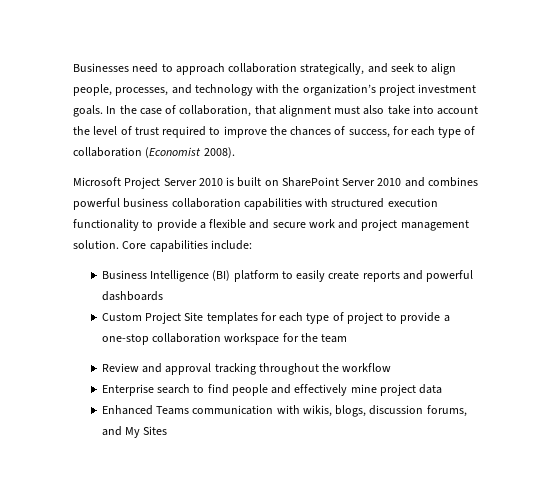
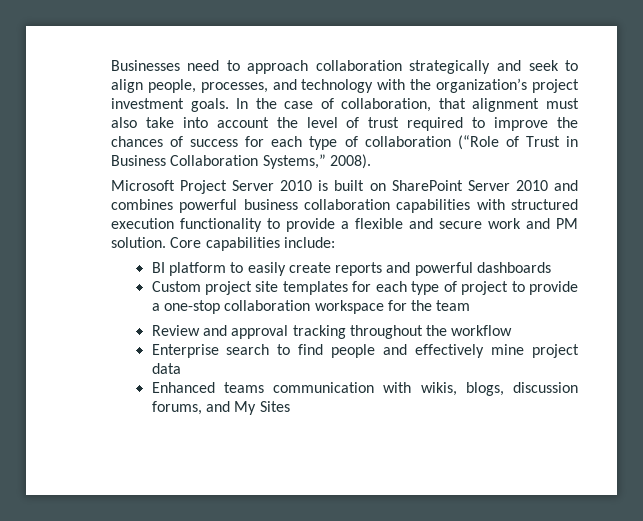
- Businesses need to approach collaboration strategically, and seek to align people, processes, and technology with the organization’s project investment goals.
+ Businesses need to approach collaboration strategically and seek to align people, processes, and technology with the organization’s project investment goals.
- In the case of collaboration, that alignment must also take into account the level of trust required to improve the chances of success, for each type of collaboration (Economist 2008).
+ In the case of collaboration, that alignment must also take into account the level of trust required to improve the chances of success for each type of collaboration (“Role of Trust in Business Collaboration Systems,” 2008).
- Microsoft Project Server 2010 is built on SharePoint Server 2010 and combines powerful business collaboration capabilities with structured execution functionality to provide a flexible and secure work and project management solution.
+ Microsoft Project Server 2010 is built on SharePoint Server 2010 and combines powerful business collaboration capabilities with structured execution functionality to provide a flexible and secure work and PM solution.
- Business Intelligence (BI) platform to easily create reports and powerful dashboards
+ BI platform to easily create reports and powerful dashboards
- Custom Project Site templates for each type of project to provide a one-stop collaboration workspace for the team
+ Custom project site templates for each type of project to provide a one-stop collaboration workspace for the team
- Enhanced Teams communication with wikis, blogs, discussion forums, and My Sites
+ Enhanced teams communication with wikis, blogs, discussion forums, and My Sites

